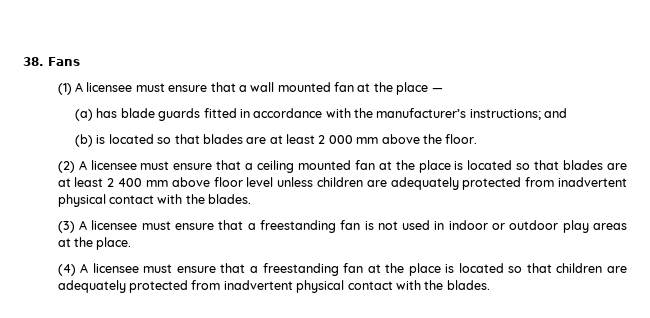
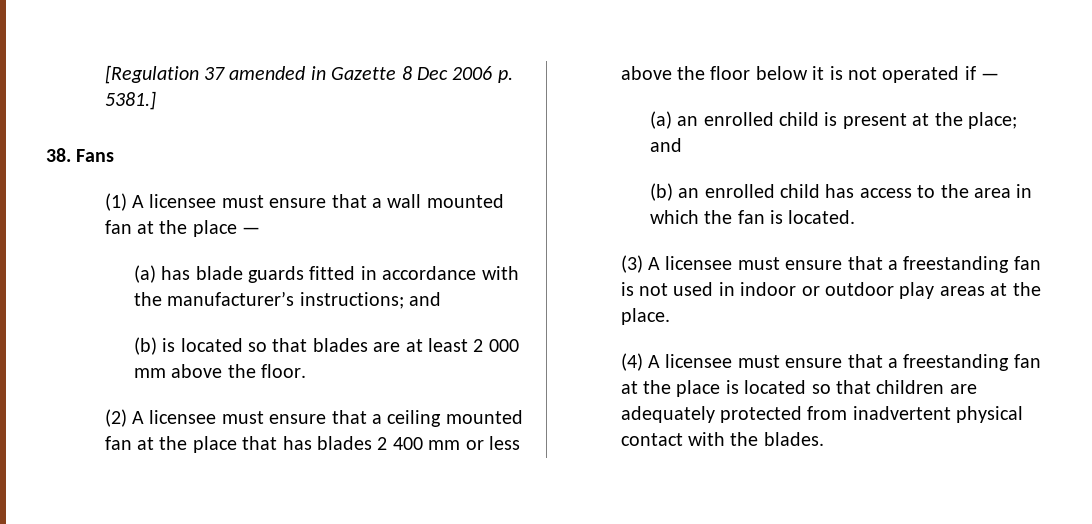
+ [Regulation 37 amended in Gazette 8 Dec 2006 p. 5381.]
- (2) A licensee must ensure that a ceiling mounted fan at the place is located so that blades are at least 2 400 mm above floor level unless children are adequately protected from inadvertent physical contact with the blades.
+ (2) A licensee must ensure that a ceiling mounted fan at the place that has blades 2 400 mm or less above the floor below it is not operated if —
+ (a) an enrolled child is present at the place; and
+ (b) an enrolled child has access to the area in which the fan is located.

